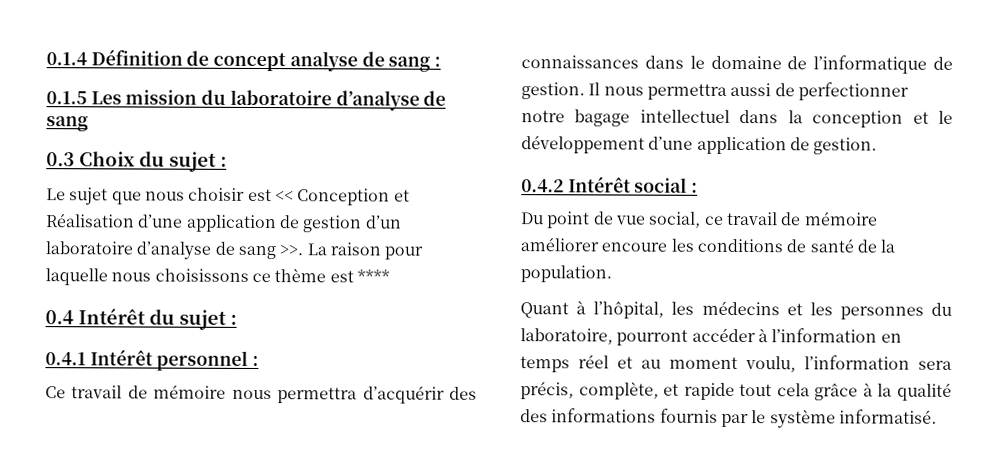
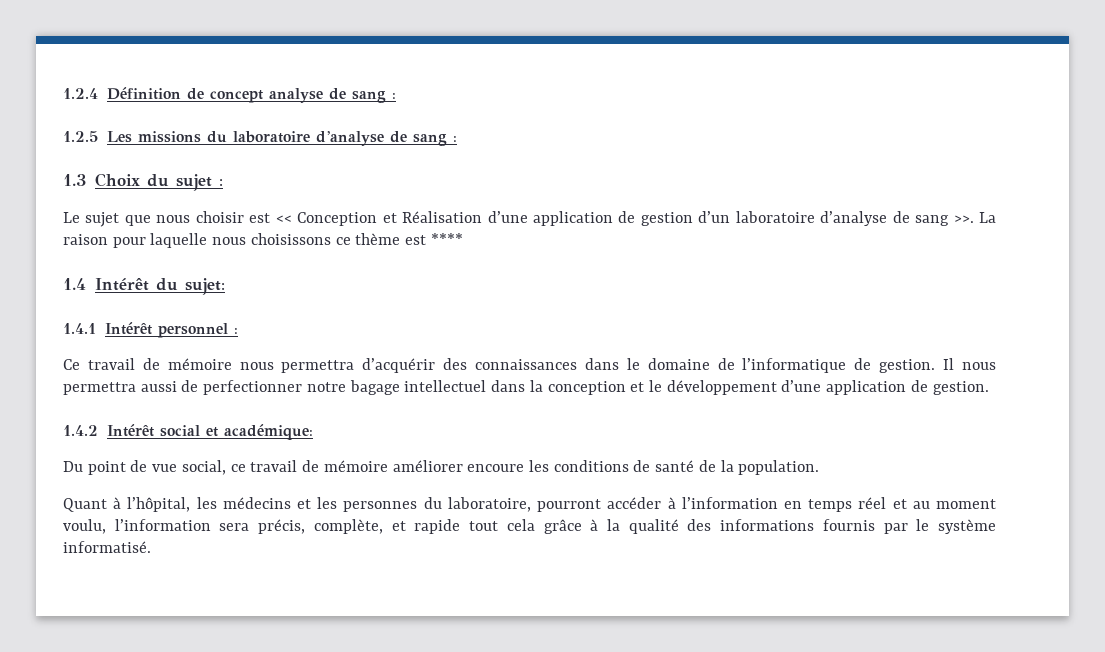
- 0.1.4 Définition de concept analyse de sang :
+ 1.2.4 Définition de concept analyse de sang :
- 0.1.5 Les mission du laboratoire d’analyse de sang
- 0.3 Choix du sujet :
+ 1.2.5 Les missions du laboratoire d’analyse de sang :
+ 1.3 Choix du sujet :
- 0.4 Intérêt du sujet :
- 0.4.1 Intérêt personnel :
+ 1.4 Intérêt du sujet:
+ 1.4.1 Intérêt personnel :
- 0.4.2 Intérêt social :
+ 1.4.2 Intérêt social et académique:

